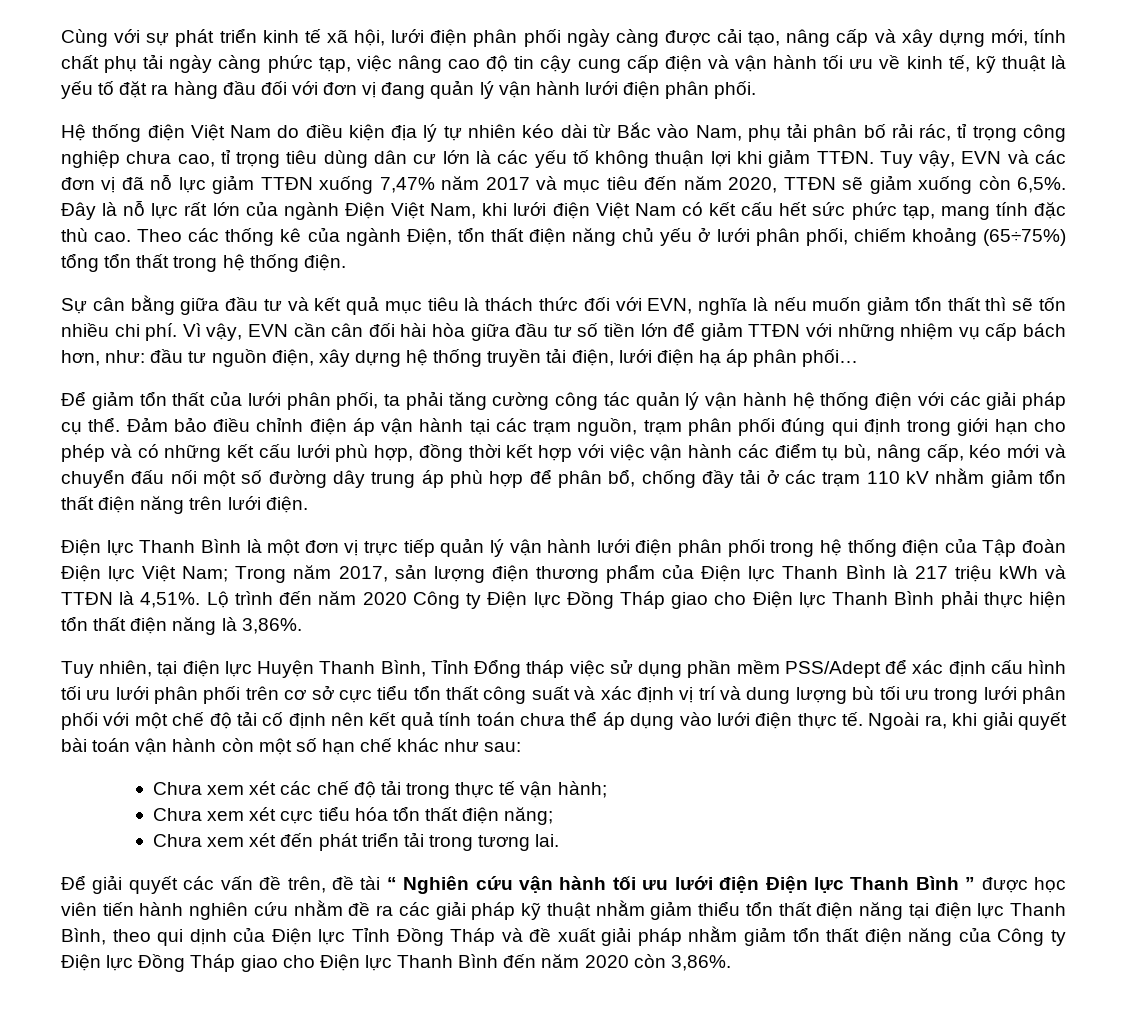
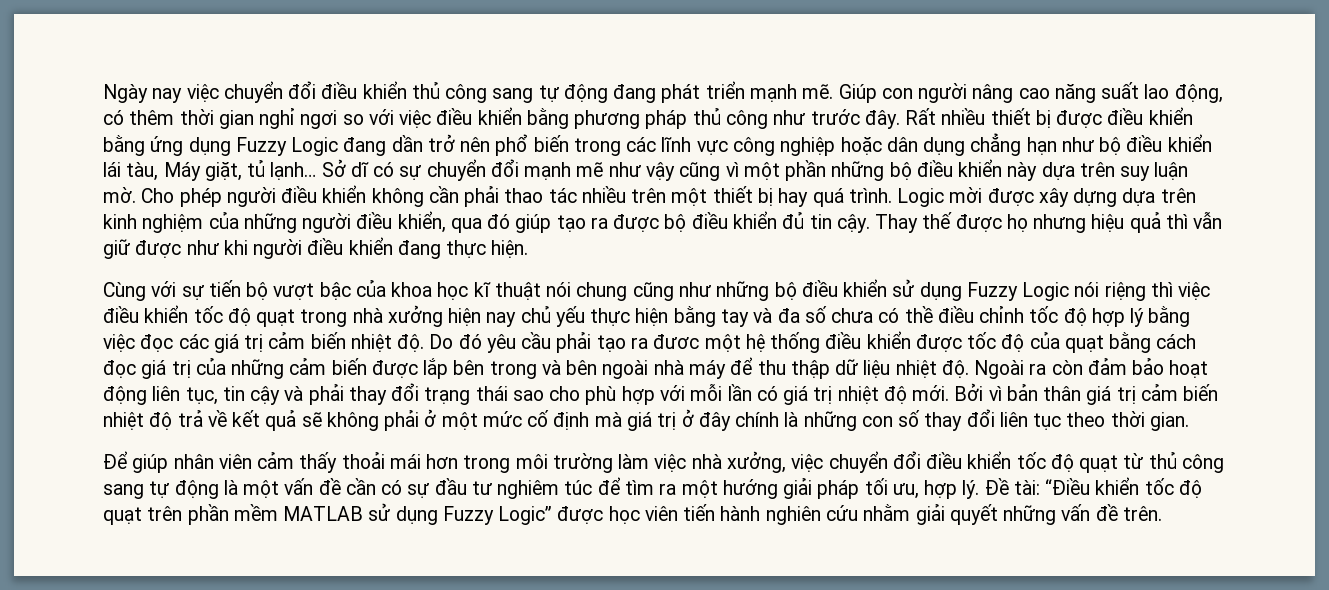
- Cùng với sự phát triển kinh tế xã hội, lưới điện phân phối ngày càng được cải tạo, nâng cấp và xây dựng mới, tính chất phụ tải ngày càng phức tạp, việc nâng cao độ tin cậy cung cấp điện và vận hành tối ưu về kinh tế, kỹ thuật là yếu tố đặt ra hàng đầu đối với đơn vị đang quản lý vận hành lưới điện phân phối.
- Hệ thống điện Việt Nam do điều kiện địa lý tự nhiên kéo dài từ Bắc vào Nam, phụ tải phân bố rải rác, tỉ trọng công nghiệp chưa cao, tỉ trọng tiêu dùng dân cư lớn là các yếu tố không thuận lợi khi giảm TTĐN. Tuy vậy, EVN và các đơn vị đã nỗ lực giảm TTĐN xuống 7,47% năm 2017 và mục tiêu đến năm 2020, TTĐN sẽ giảm xuống còn 6,5%. Đây là nỗ lực rất lớn của ngành Điện Việt Nam, khi lưới điện Việt Nam có kết cấu hết sức phức tạp, mang tính đặc thù cao. Theo các thống kê của ngành Điện, tổn thất điện năng chủ yếu ở lưới phân phối, chiếm khoảng (65÷75%) tổng tổn thất trong hệ thống điện.
- Sự cân bằng giữa đầu tư và kết quả mục tiêu là thách thức đối với EVN, nghĩa là nếu muốn giảm tổn thất thì sẽ tốn nhiều chi phí. Vì vậy, EVN cần cân đối hài hòa giữa đầu tư số tiền lớn để giảm TTĐN với những nhiệm vụ cấp bách hơn, như: đầu tư nguồn điện, xây dựng hệ thống truyền tải điện, lưới điện hạ áp phân phối…
- Để giảm tổn thất của lưới phân phối, ta phải tăng cường công tác quản lý vận hành hệ thống điện với các giải pháp cụ thể. Đảm bảo điều chỉnh điện áp vận hành tại các trạm nguồn, trạm phân phối đúng qui định trong giới hạn cho phép và có những kết cấu lưới phù hợp, đồng thời kết hợp với việc vận hành các điểm tụ bù, nâng cấp, kéo mới và chuyển đấu nối một số đường dây trung áp phù hợp để phân bổ, chống đầy tải ở các trạm 110 kV nhằm giảm tổn thất điện năng trên lưới điện.
- Điện lực Thanh Bình là một đơn vị trực tiếp quản lý vận hành lưới điện phân phối trong hệ thống điện của Tập đoàn Điện lực Việt Nam; Trong năm 2017, sản lượng điện thương phẩm của Điện lực Thanh Bình là 217 triệu kWh và TTĐN là 4,51%. Lộ trình đến năm 2020 Công ty Điện lực Đồng Tháp giao cho Điện lực Thanh Bình phải thực hiện tổn thất điện năng là 3,86%.
- Tuy nhiên, tại điện lực Huyện Thanh Bình, Tỉnh Đổng tháp việc sử dụng phần mềm PSS/Adept để xác định cấu hình tối ưu lưới phân phối trên cơ sở cực tiểu tổn thất công suất và xác định vị trí và dung lượng bù tối ưu trong lưới phân phối với một chế độ tải cố định nên kết quả tính toán chưa thể áp dụng vào lưới điện thực tế. Ngoài ra, khi giải quyết bài toán vận hành còn một số hạn chế khác như sau:
- Chưa xem xét các chế độ tải trong thực tế vận hành;
- Chưa xem xét cực tiểu hóa tổn thất điện năng;
- Chưa xem xét đến phát triển tải trong tương lai.
- Để giải quyết các vấn đề trên, đề tài “ Nghiên cứu vận hành tối ưu lưới điện Điện lực Thanh Bình ” được học viên tiến hành nghiên cứu nhằm đề ra các giải pháp kỹ thuật nhằm giảm thiểu tổn thất điện năng tại điện lực Thanh Bình, theo qui dịnh của Điện lực Tỉnh Đồng Tháp và đề xuất giải pháp nhằm giảm tổn thất điện năng của Công ty Điện lực Đồng Tháp giao cho Điện lực Thanh Bình đến năm 2020 còn 3,86%.
+ Ngày nay việc chuyển đổi điều khiển thủ công sang tự động đang phát triển mạnh mẽ. Giúp con người nâng cao năng suất lao động, có thêm thời gian nghỉ ngơi so với việc điều khiển bằng phương pháp thủ công như trước đây. Rất nhiều thiết bị được điều khiển bằng ứng dụng Fuzzy Logic đang dần trở nên phổ biến trong các lĩnh vực công nghiệp hoặc dân dụng chẳng hạn như bộ điều khiển lái tàu, Máy giặt, tủ lạnh… Sở dĩ có sự chuyển đổi mạnh mẽ như vậy cũng vì một phần những bộ điều khiển này dựa trên suy luận mờ. Cho phép người điều khiển không cần phải thao tác nhiều trên một thiết bị hay quá trình. Logic mời được xây dựng dựa trên kinh nghiệm của những người điều khiển, qua đó giúp tạo ra được bộ điều khiển đủ tin cậy. Thay thế được họ nhưng hiệu quả thì vẫn giữ được như khi người điều khiển đang thực hiện.
+ Cùng với sự tiến bộ vượt bậc của khoa học kĩ thuật nói chung cũng như những bộ điều khiển sử dụng Fuzzy Logic nói riệng thì việc điều khiển tốc độ quạt trong nhà xưởng hiện nay chủ yếu thực hiện bằng tay và đa số chưa có thề điều chỉnh tốc độ hợp lý bằng việc đọc các giá trị cảm biến nhiệt độ. Do đó yêu cầu phải tạo ra đươc một hệ thống điều khiển được tốc độ của quạt bằng cách đọc giá trị của những cảm biến được lắp bên trong và bên ngoài nhà máy để thu thập dữ liệu nhiệt độ. Ngoài ra còn đảm bảo hoạt động liên tục, tin cậy và phải thay đổi trạng thái sao cho phù hợp với mỗi lần có giá trị nhiệt độ mới. Bởi vì bản thân giá trị cảm biến nhiệt độ trả về kết quả sẽ không phải ở một mức cố định mà giá trị ở đây chính là những con số thay đổi liên tục theo thời gian.
+ Để giúp nhân viên cảm thấy thoải mái hơn trong môi trường làm việc nhà xưởng, việc chuyển đổi điều khiển tốc độ quạt từ thủ công sang tự động là một vấn đề cần có sự đầu tư nghiêm túc để tìm ra một hướng giải pháp tối ưu, hợp lý. Đề tài: “Điều khiển tốc độ quạt trên phần mềm MATLAB sử dụng Fuzzy Logic” được học viên tiến hành nghiên cứu nhằm giải quyết những vấn đề trên.

